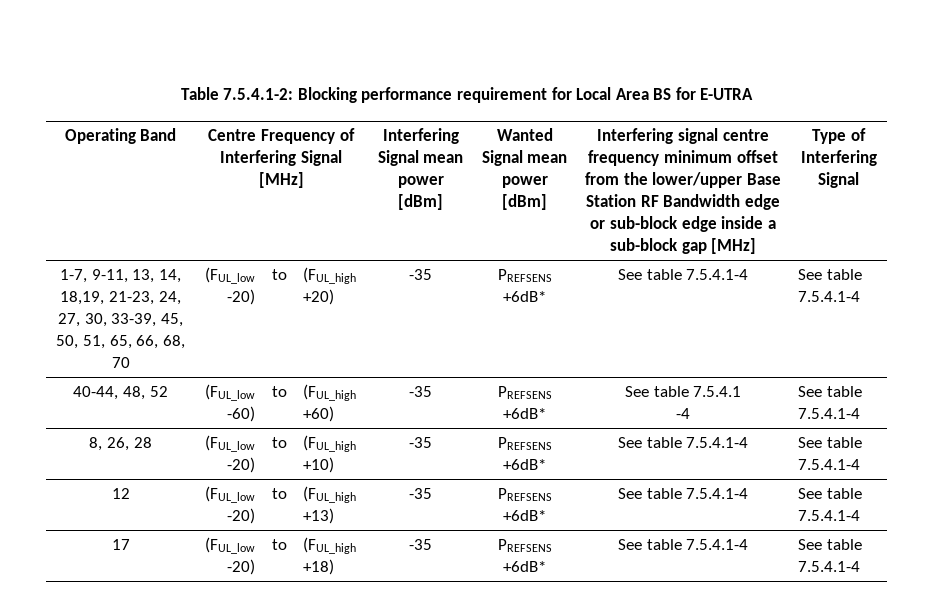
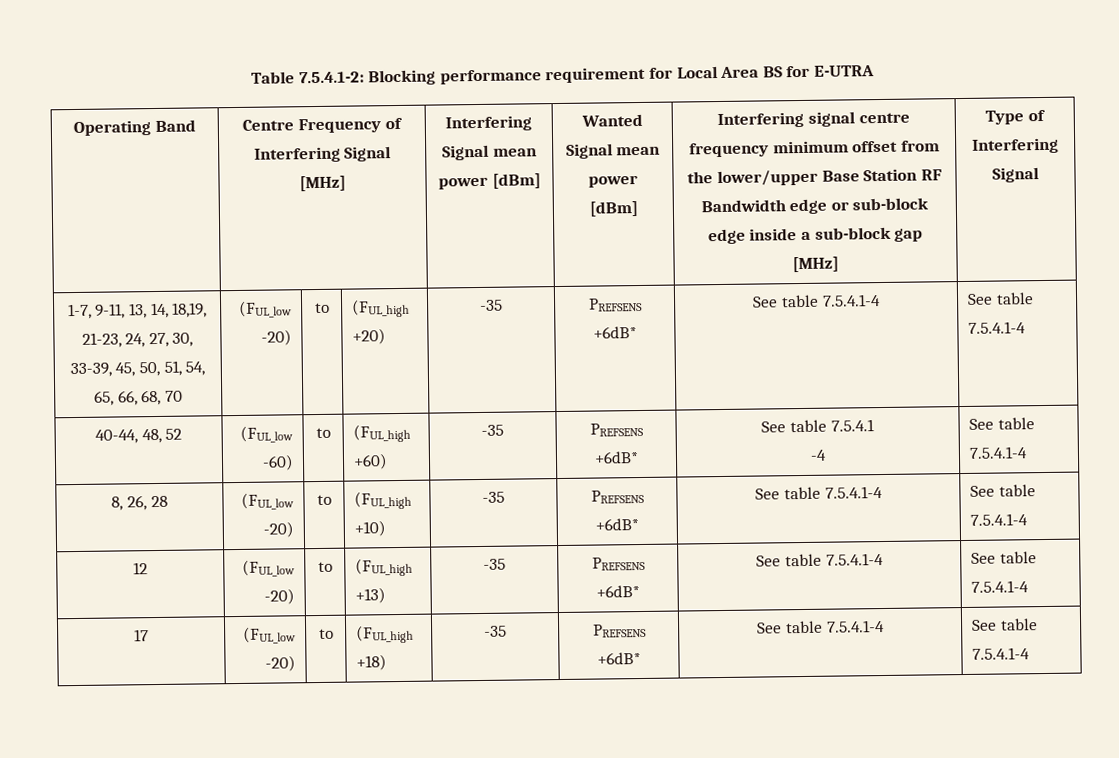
- 1-7, 9-11, 13, 14, 18,19, 21-23, 24, 27, 30, 33-39, 45, 50, 51, 65, 66, 68, 70 | (FUL_low -20) | to | (FUL_high +20) | -35 | PREFSENS +6dB* | See table 7.5.4.1-4 | See table 7.5.4.1-4
+ 1-7, 9-11, 13, 14, 18,19, 21-23, 24, 27, 30, 33-39, 45, 50, 51, 54, 65, 66, 68, 70 | (FUL_low -20) | to | (FUL_high +20) | -35 | PREFSENS +6dB* | See table 7.5.4.1-4 | See table 7.5.4.1-4

